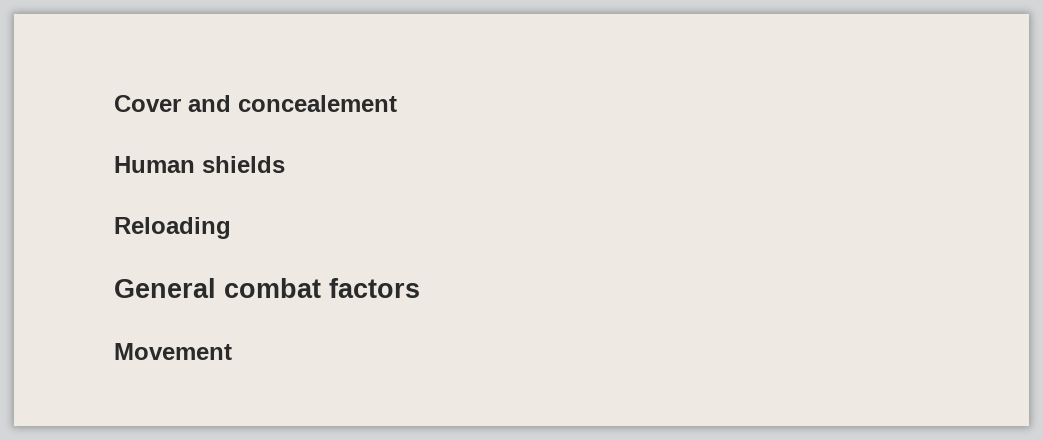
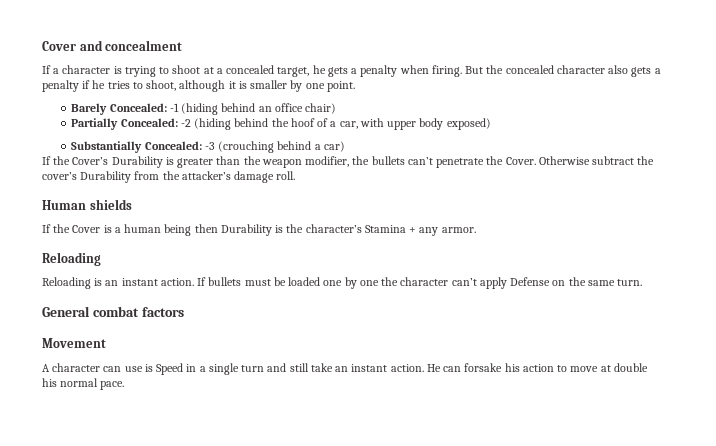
- Cover and concealement
+ Cover and concealment
+ If a character is trying to shoot at a concealed target, he gets a penalty when firing. But the concealed character also gets a penalty if he tries to shoot, although it is smaller by one point.
+ Barely Concealed: -1 (hiding behind an office chair)
+ Partially Concealed: -2 (hiding behind the hoof of a car, with upper body exposed)
+ Substantially Concealed: -3 (crouching behind a car)
+ If the Cover’s Durability is greater than the weapon modifier, the bullets can’t penetrate the Cover. Otherwise subtract the cover’s Durability from the attacker’s damage roll.
  Human shields
+ If the Cover is a human being then Durability is the character’s Stamina + any armor.
  Reloading
+ Reloading is an instant action. If bullets must be loaded one by one the character can’t apply Defense on the same turn.
  General combat factors
  Movement
+ A character can use is Speed in a single turn and still take an instant action. He can forsake his action to move at double his normal pace.

